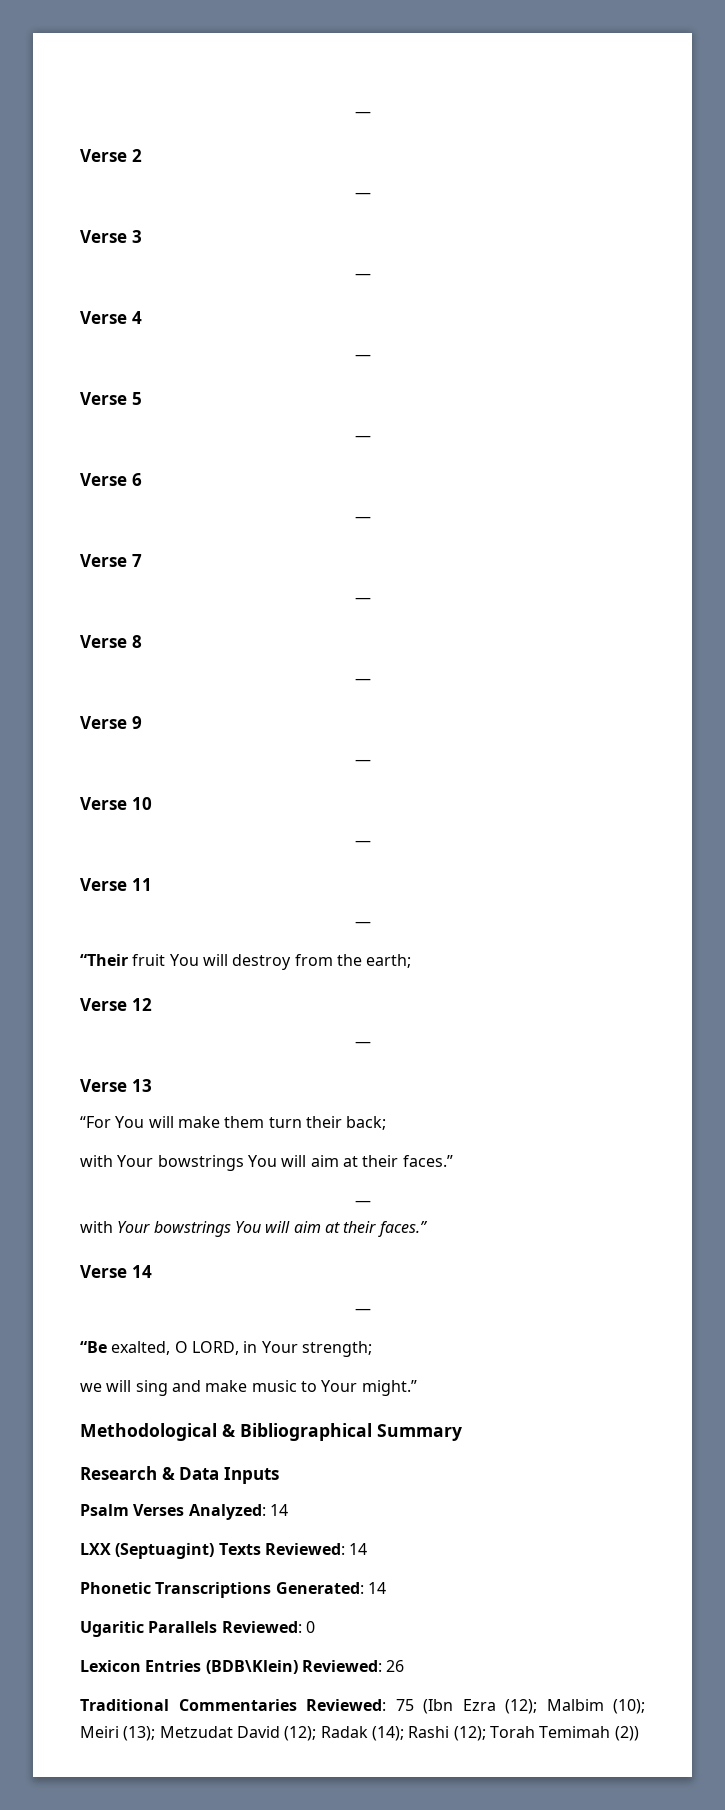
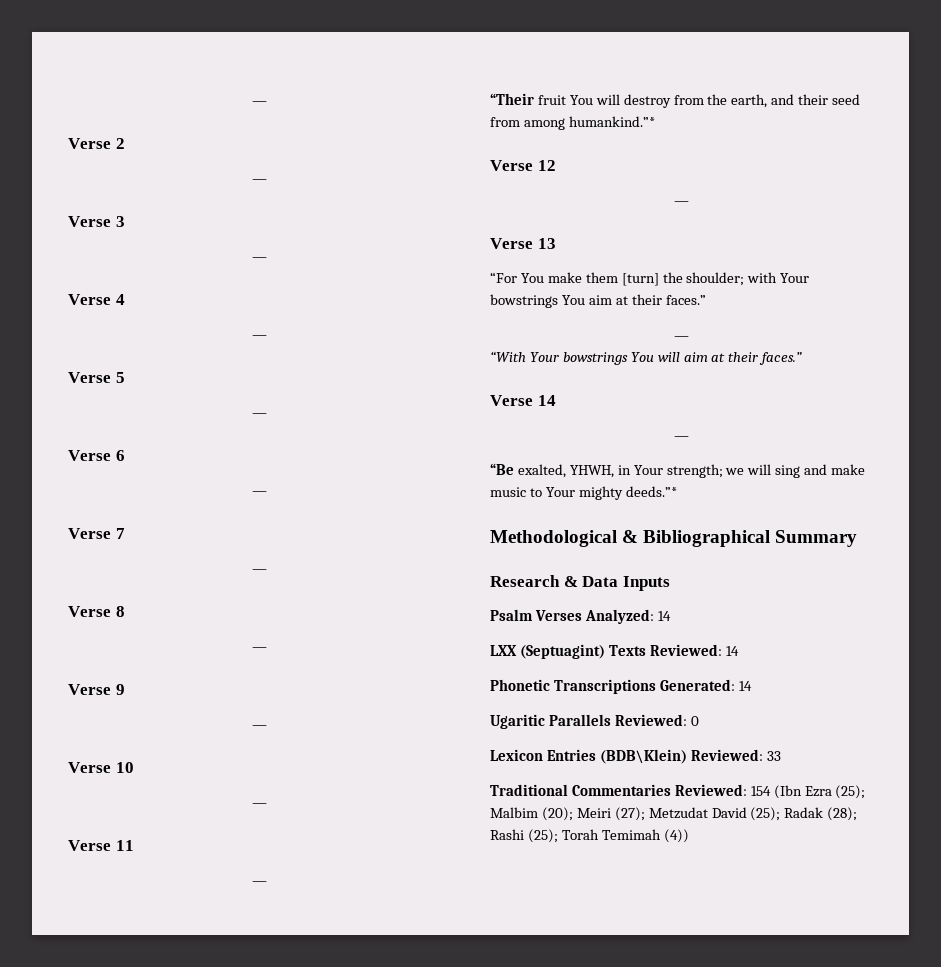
- “Their fruit You will destroy from the earth;
+ “Their fruit You will destroy from the earth, and their seed from among humankind.”*
- “For You will make them turn their back;
- with Your bowstrings You will aim at their faces.”
+ “For You make them [turn] the shoulder; with Your bowstrings You aim at their faces.”
  —
- with Your bowstrings You will aim at their faces.”
+ “With Your bowstrings You will aim at their faces.”
- “Be exalted, O LORD, in Your strength;
- we will sing and make music to Your might.”
+ “Be exalted, YHWH, in Your strength; we will sing and make music to Your mighty deeds.”*
- Lexicon Entries (BDB\Klein) Reviewed: 26
+ Lexicon Entries (BDB\Klein) Reviewed: 33
- Traditional Commentaries Reviewed: 75 (Ibn Ezra (12); Malbim (10); Meiri (13); Metzudat David (12); Radak (14); Rashi (12); Torah Temimah (2))
+ Traditional Commentaries Reviewed: 154 (Ibn Ezra (25); Malbim (20); Meiri (27); Metzudat David (25); Radak (28); Rashi (25); Torah Temimah (4))

